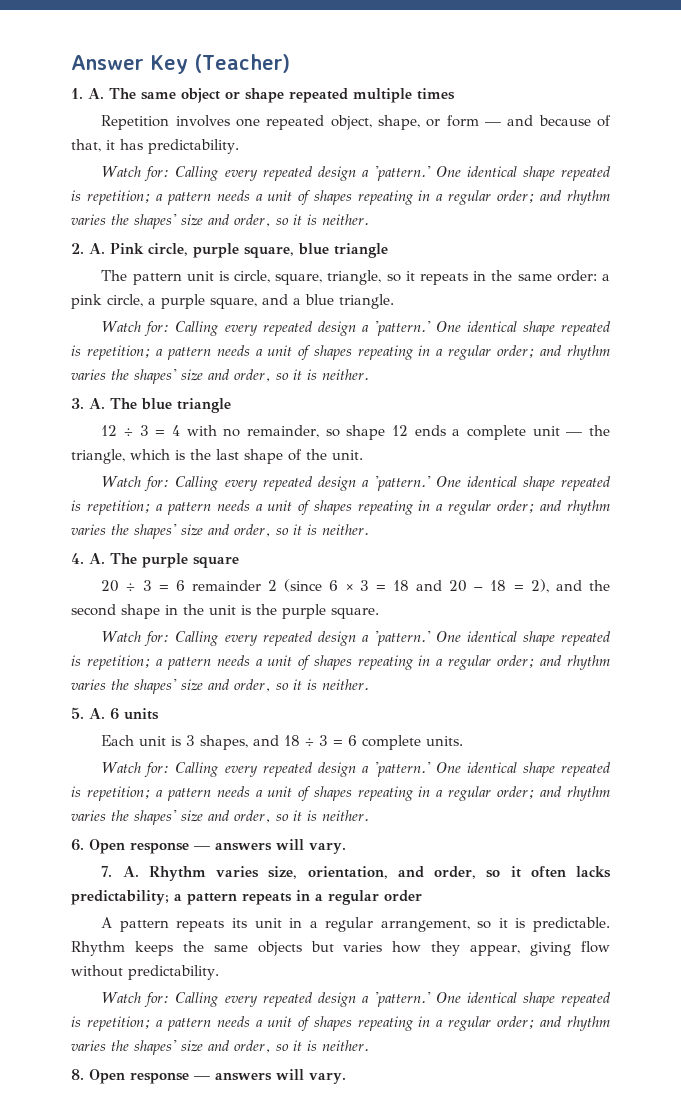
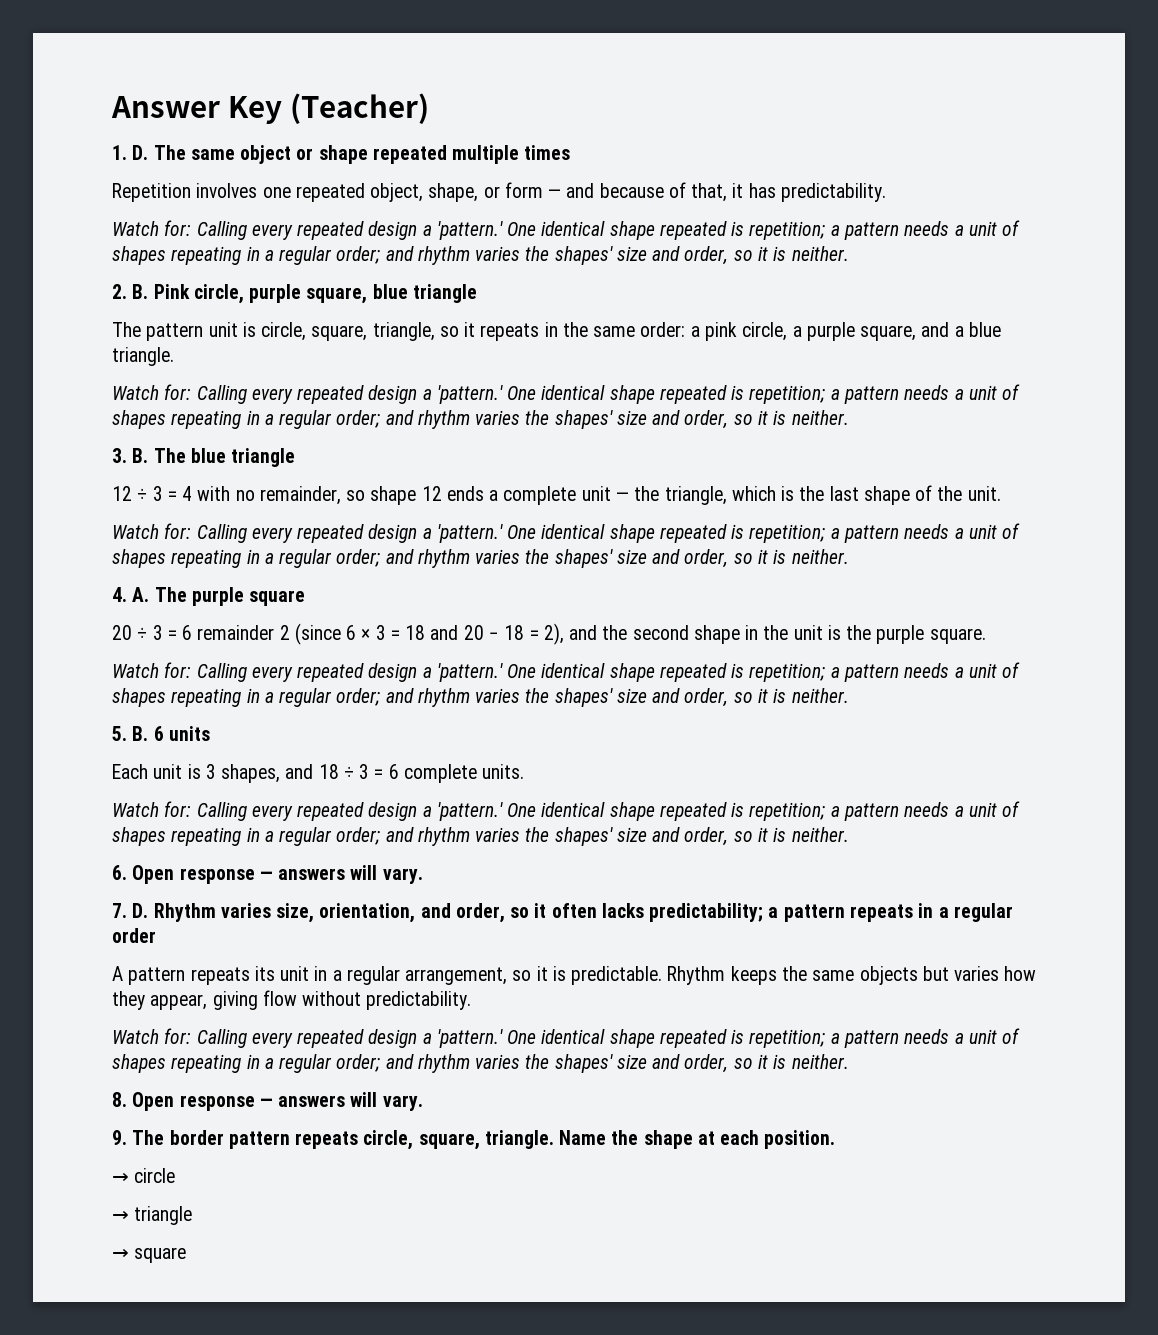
- 1. A. The same object or shape repeated multiple times
+ 1. D. The same object or shape repeated multiple times
- 2. A. Pink circle, purple square, blue triangle
+ 2. B. Pink circle, purple square, blue triangle
- 3. A. The blue triangle
+ 3. B. The blue triangle
- 5. A. 6 units
+ 5. B. 6 units
- 7. A. Rhythm varies size, orientation, and order, so it often lacks predictability; a pattern repeats in a regular order
+ 7. D. Rhythm varies size, orientation, and order, so it often lacks predictability; a pattern repeats in a regular order
+ 9. The border pattern repeats circle, square, triangle. Name the shape at each position.
+ → circle
+ → triangle
+ → square

